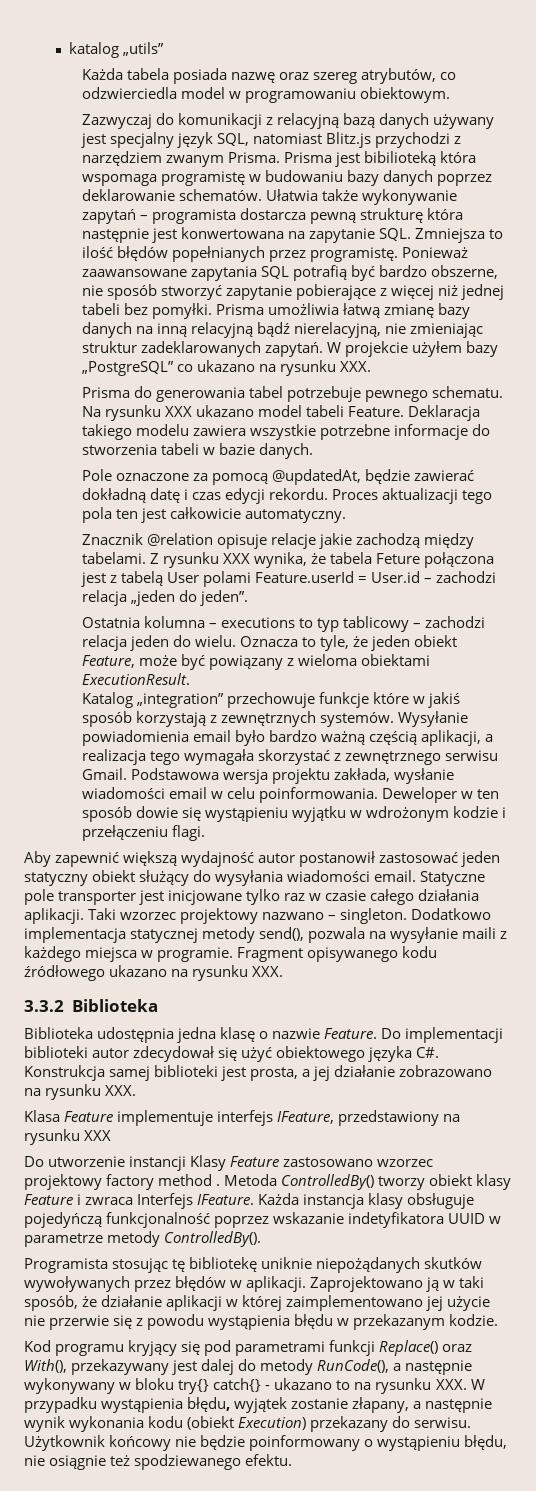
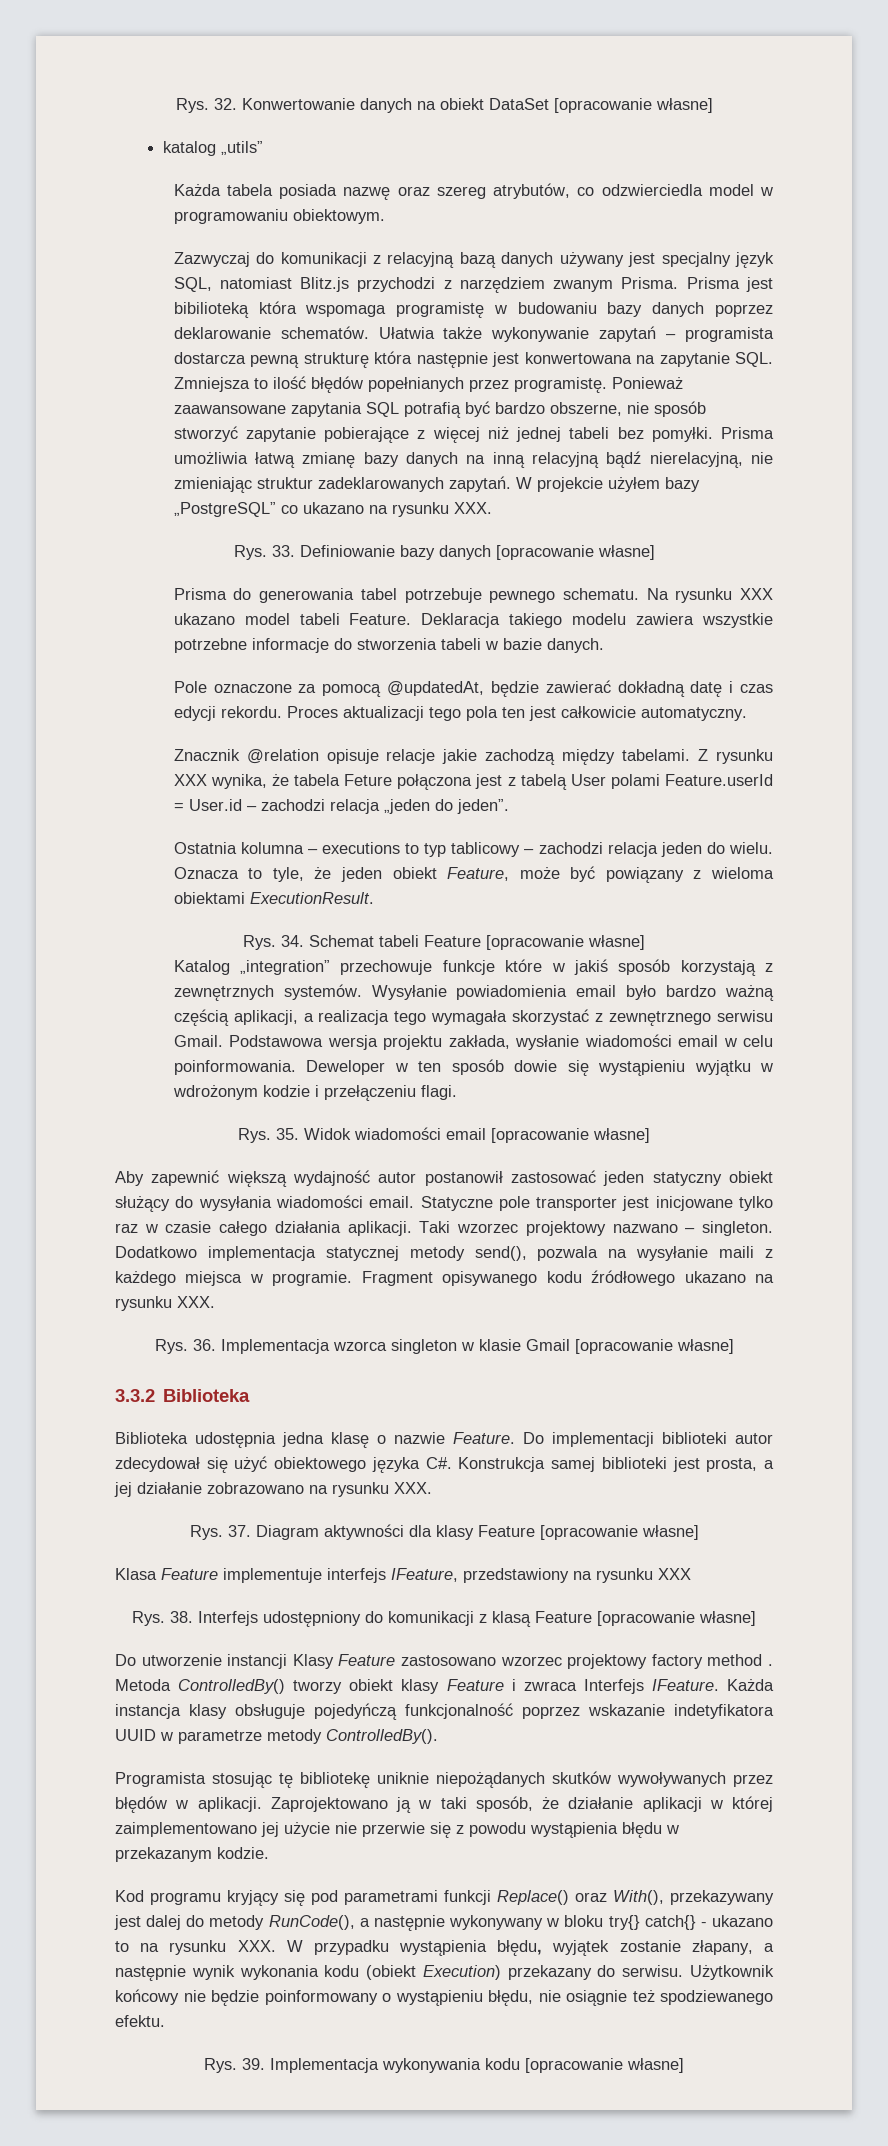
+ Rys. 32. Konwertowanie danych na obiekt DataSet [opracowanie własne]
+ Rys. 33. Definiowanie bazy danych [opracowanie własne]
+ Rys. 34. Schemat tabeli Feature [opracowanie własne]
+ Rys. 35. Widok wiadomości email [opracowanie własne]
+ Rys. 36. Implementacja wzorca singleton w klasie Gmail [opracowanie własne]
+ Rys. 37. Diagram aktywności dla klasy Feature [opracowanie własne]
+ Rys. 38. Interfejs udostępniony do komunikacji z klasą Feature [opracowanie własne]
+ Rys. 39. Implementacja wykonywania kodu [opracowanie własne]

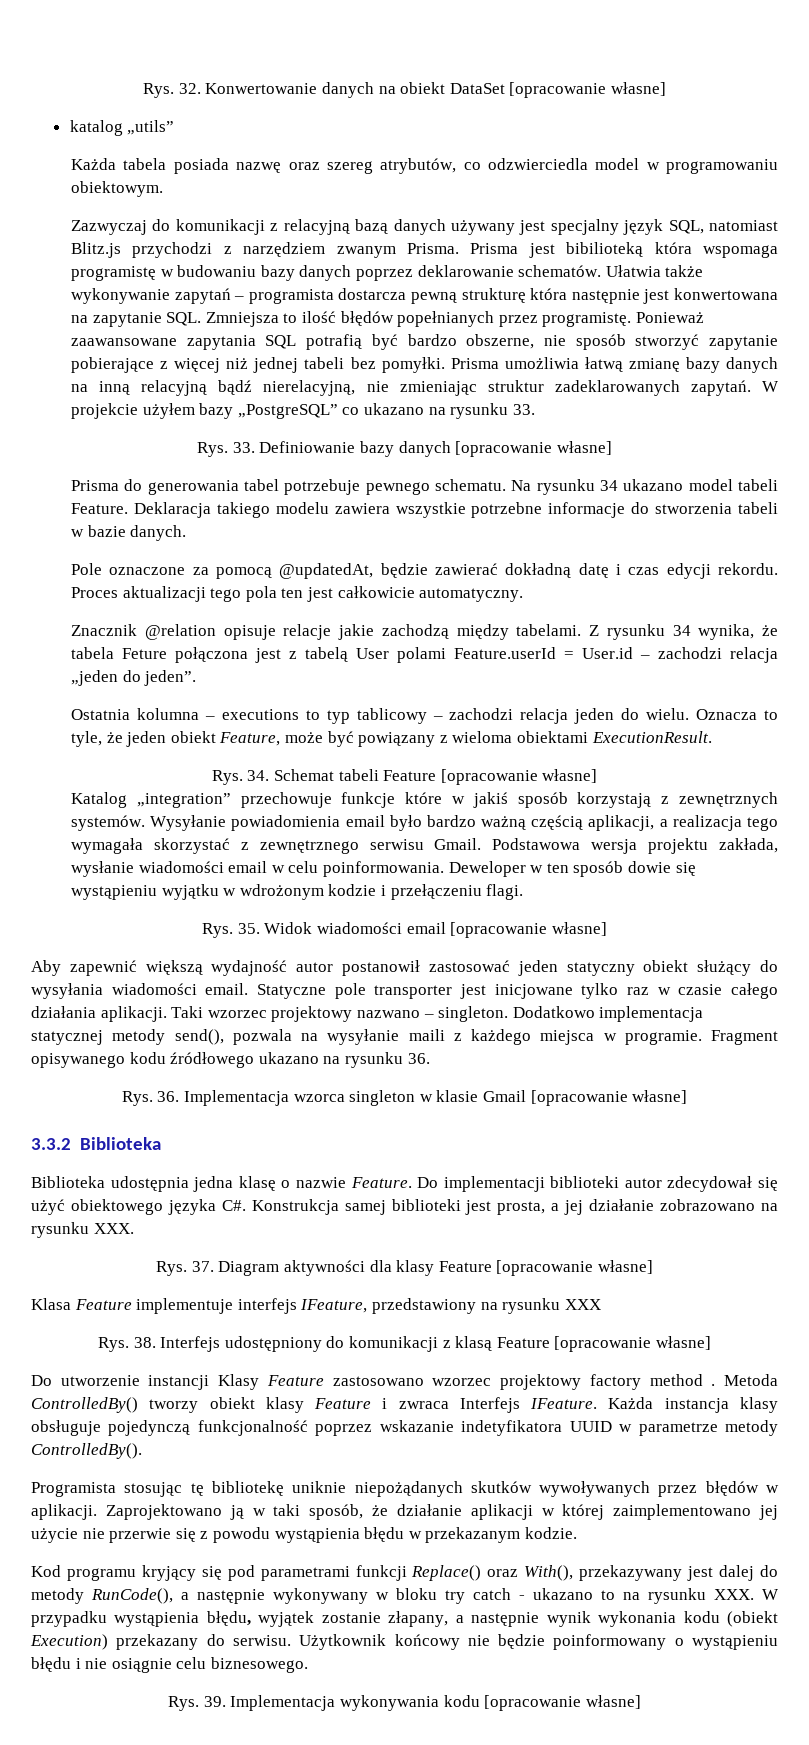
- W projekcie użyłem bazy „PostgreSQL” co ukazano na rysunku XXX.
+ W projekcie użyłem bazy „PostgreSQL” co ukazano na rysunku 33.
- Na rysunku XXX ukazano model tabeli Feature.
+ Na rysunku 34 ukazano model tabeli Feature.
- Z rysunku XXX wynika, że tabela Feture połączona jest z tabelą User polami Feature.userId = User.id – zachodzi relacja „jeden do jeden”.
+ Z rysunku 34 wynika, że tabela Feture połączona jest z tabelą User polami Feature.userId = User.id – zachodzi relacja „jeden do jeden”.
- Fragment opisywanego kodu źródłowego ukazano na rysunku XXX.
+ Fragment opisywanego kodu źródłowego ukazano na rysunku 36.
- Każda instancja klasy obsługuje pojedyńczą funkcjonalność poprzez wskazanie indetyfikatora UUID w parametrze metody ControlledBy().
+ Każda instancja klasy obsługuje pojedynczą funkcjonalność poprzez wskazanie indetyfikatora UUID w parametrze metody ControlledBy().
- Kod programu kryjący się pod parametrami funkcji Replace() oraz With(), przekazywany jest dalej do metody RunCode(), a następnie wykonywany w bloku try{} catch{} - ukazano to na rysunku XXX. W przypadku wystąpienia błędu, wyjątek zostanie złapany, a następnie wynik wykonania kodu (obiekt Execution) przekazany do serwisu.
+ Kod programu kryjący się pod parametrami funkcji Replace() oraz With(), przekazywany jest dalej do metody RunCode(), a następnie wykonywany w bloku try catch - ukazano to na rysunku XXX. W przypadku wystąpienia błędu, wyjątek zostanie złapany, a następnie wynik wykonania kodu (obiekt Execution) przekazany do serwisu.
- Użytkownik końcowy nie będzie poinformowany o wystąpieniu błędu, nie osiągnie też spodziewanego efektu.
+ Użytkownik końcowy nie będzie poinformowany o wystąpieniu błędu i nie osiągnie celu biznesowego.

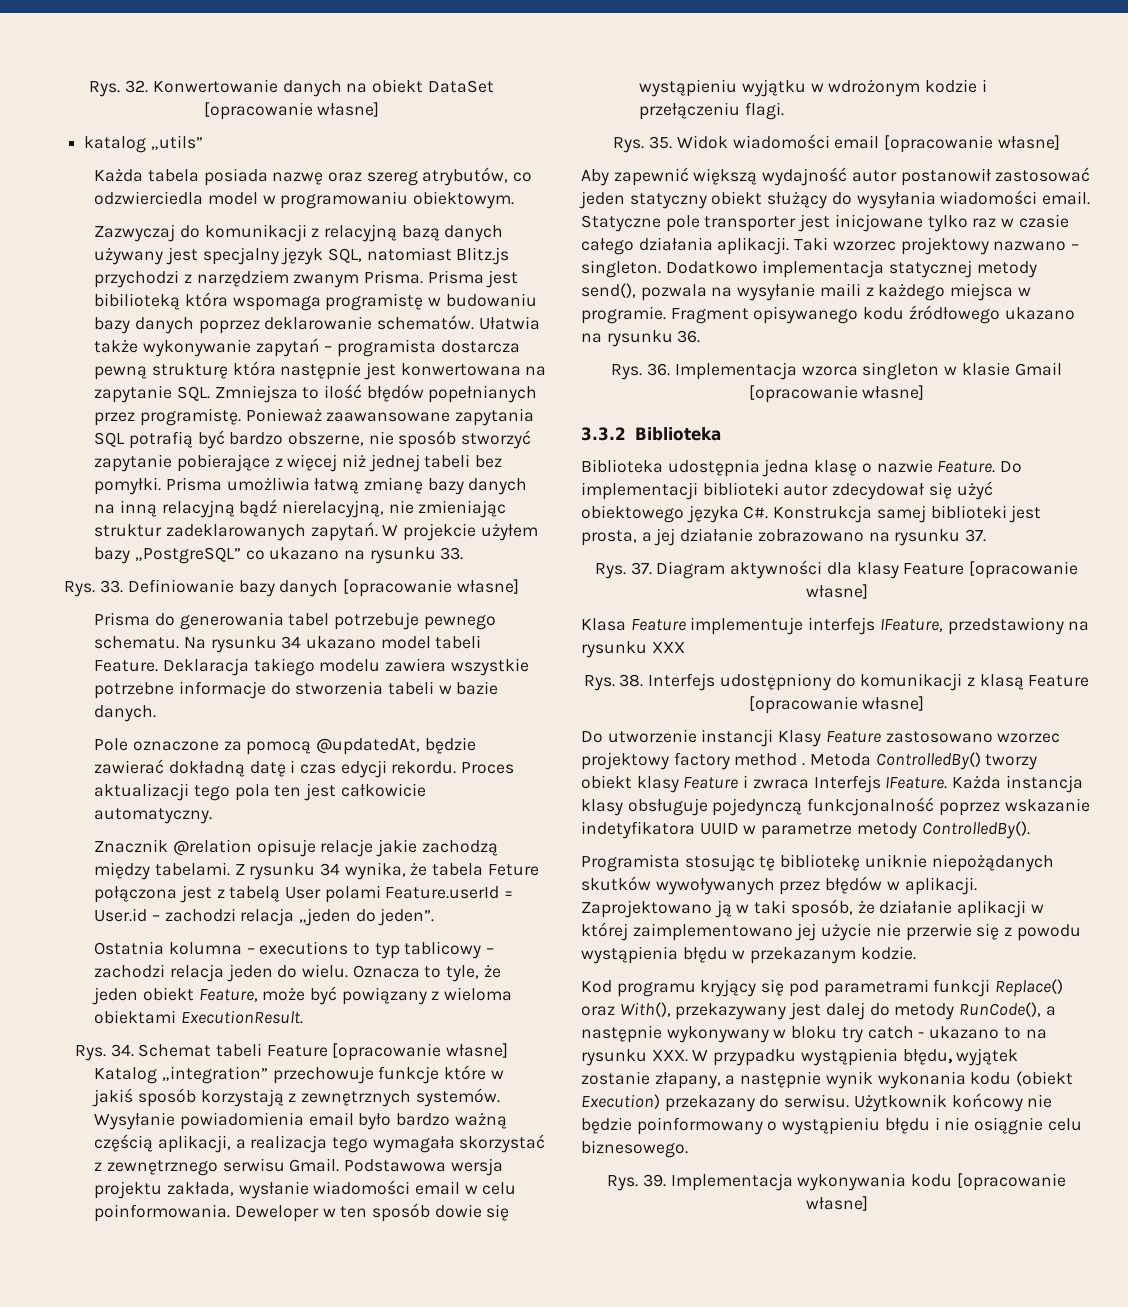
- Do implementacji biblioteki autor zdecydował się użyć obiektowego języka C#. Konstrukcja samej biblioteki jest prosta, a jej działanie zobrazowano na rysunku XXX.
+ Do implementacji biblioteki autor zdecydował się użyć obiektowego języka C#. Konstrukcja samej biblioteki jest prosta, a jej działanie zobrazowano na rysunku 37.

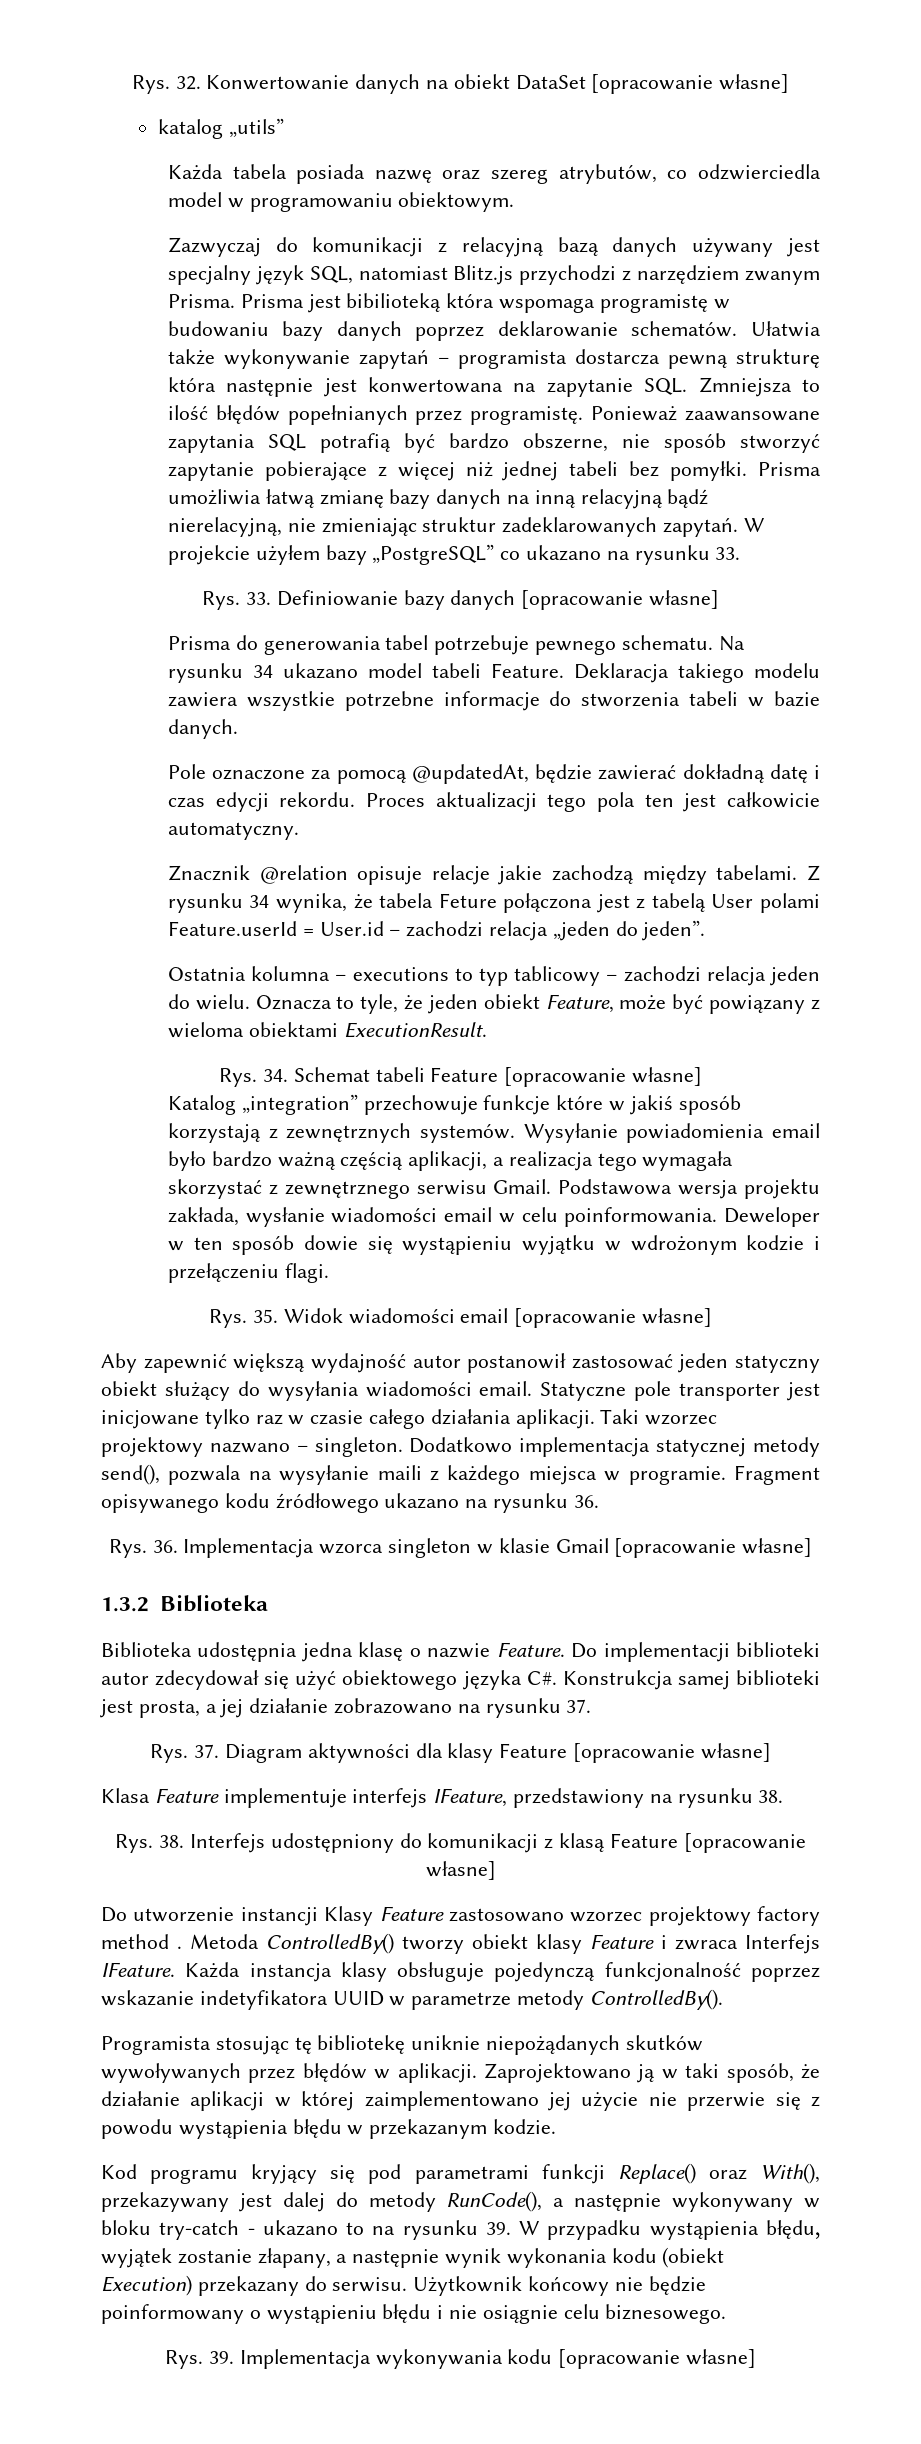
- 3.3.2 Biblioteka
+ 1.3.2 Biblioteka
- Klasa Feature implementuje interfejs IFeature, przedstawiony na rysunku XXX
+ Klasa Feature implementuje interfejs IFeature, przedstawiony na rysunku 38.
- Kod programu kryjący się pod parametrami funkcji Replace() oraz With(), przekazywany jest dalej do metody RunCode(), a następnie wykonywany w bloku try catch - ukazano to na rysunku XXX. W przypadku wystąpienia błędu, wyjątek zostanie złapany, a następnie wynik wykonania kodu (obiekt Execution) przekazany do serwisu.
+ Kod programu kryjący się pod parametrami funkcji Replace() oraz With(), przekazywany jest dalej do metody RunCode(), a następnie wykonywany w bloku try-catch - ukazano to na rysunku 39. W przypadku wystąpienia błędu, wyjątek zostanie złapany, a następnie wynik wykonania kodu (obiekt Execution) przekazany do serwisu.

